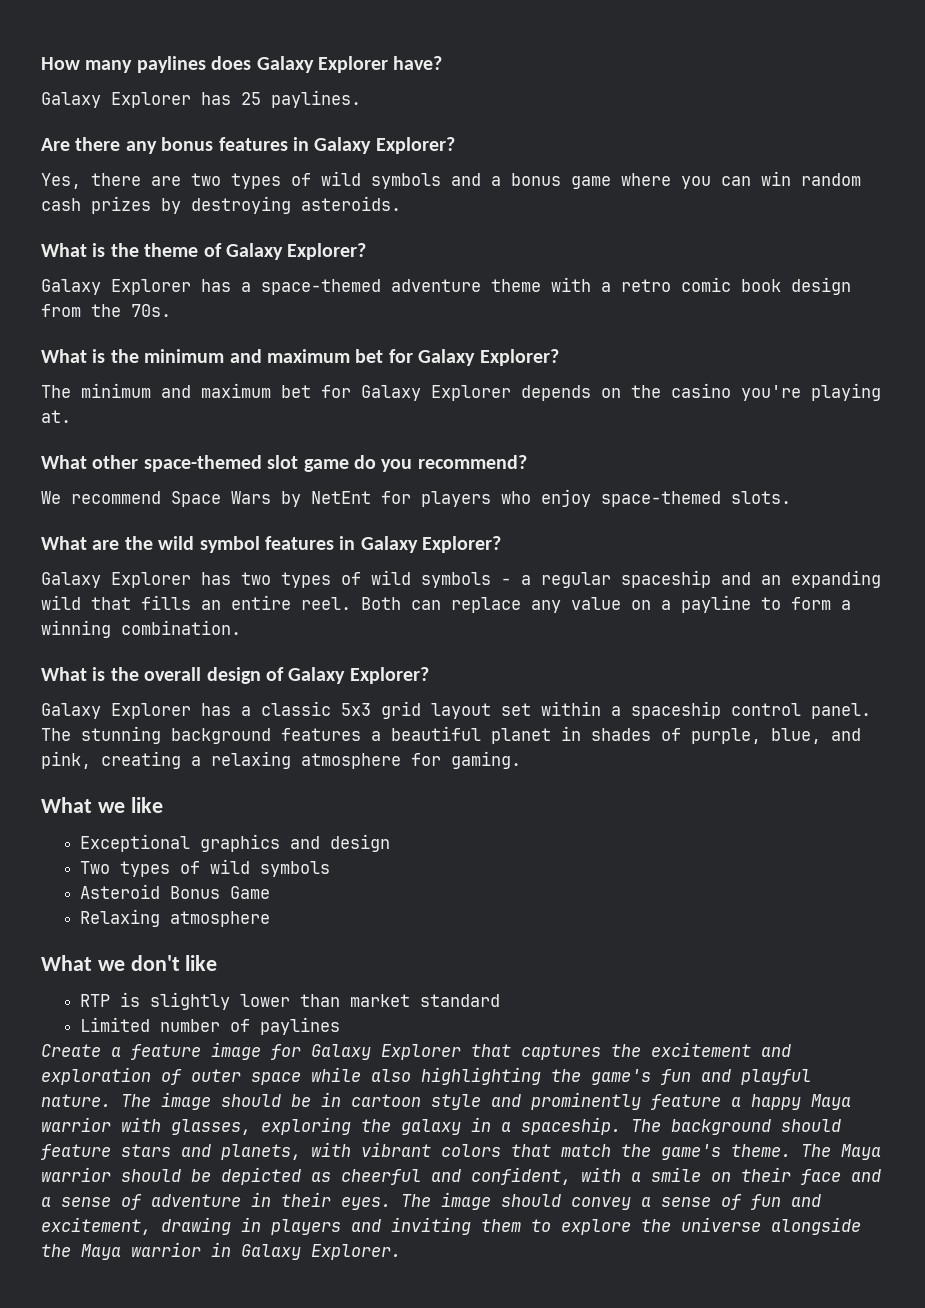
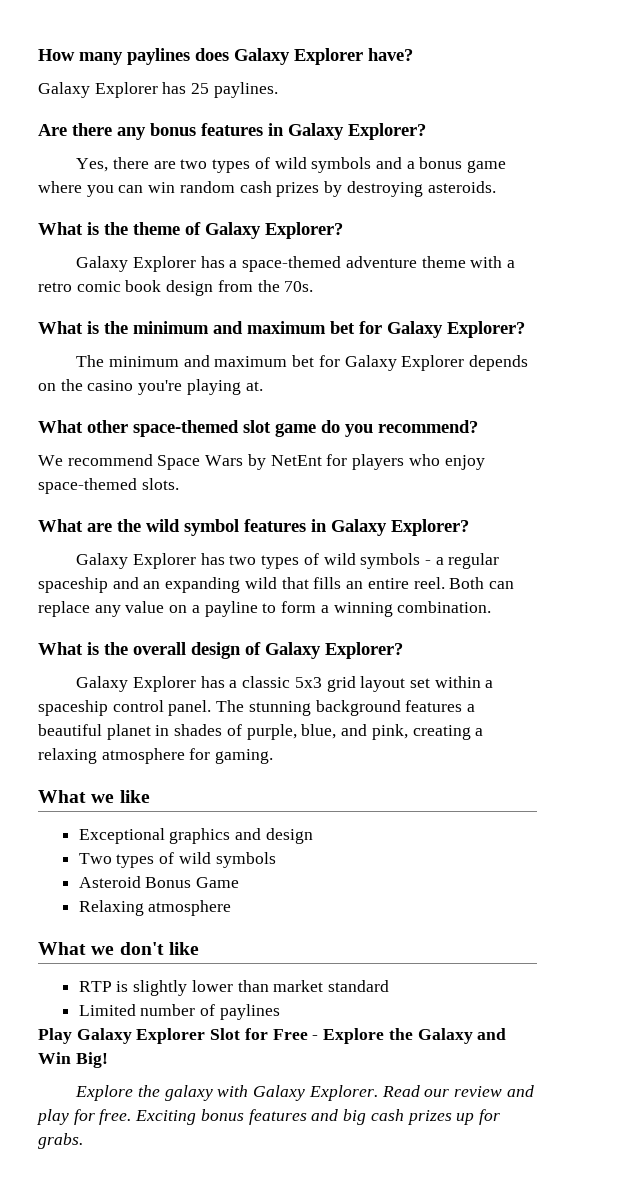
- Create a feature image for Galaxy Explorer that captures the excitement and exploration of outer space while also highlighting the game's fun and playful nature. The image should be in cartoon style and prominently feature a happy Maya warrior with glasses, exploring the galaxy in a spaceship. The background should feature stars and planets, with vibrant colors that match the game's theme. The Maya warrior should be depicted as cheerful and confident, with a smile on their face and a sense of adventure in their eyes. The image should convey a sense of fun and excitement, drawing in players and inviting them to explore the universe alongside the Maya warrior in Galaxy Explorer.
+ Play Galaxy Explorer Slot for Free - Explore the Galaxy and Win Big!
+ Explore the galaxy with Galaxy Explorer. Read our review and play for free. Exciting bonus features and big cash prizes up for grabs.

